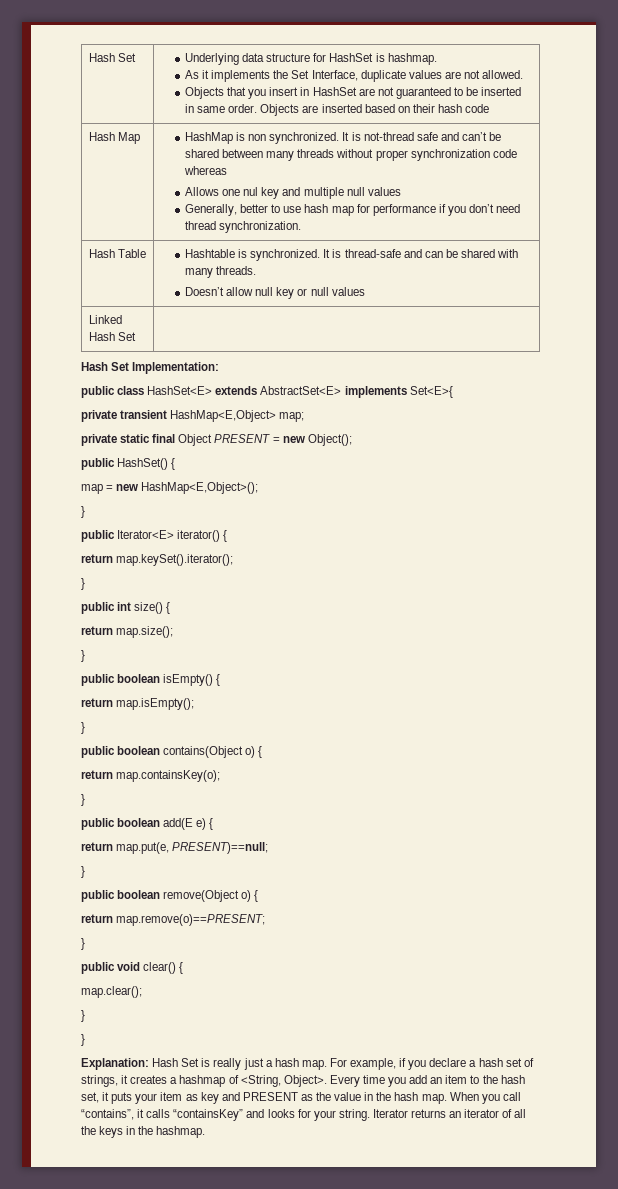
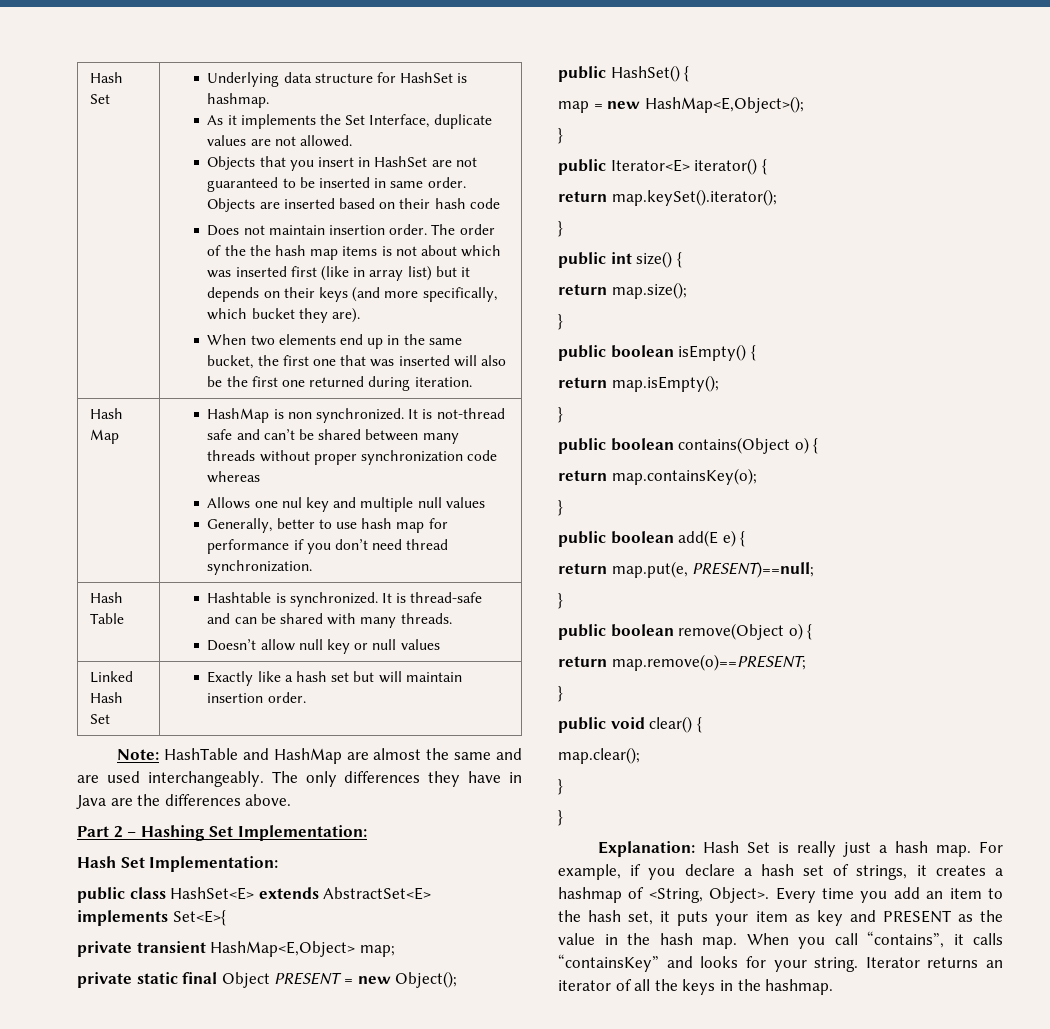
+ Does not maintain insertion order. The order of the the hash map items is not about which was inserted first (like in array list) but it depends on their keys (and more specifically, which bucket they are).
+ When two elements end up in the same bucket, the first one that was inserted will also be the first one returned during iteration.
- Linked Hash Set |
+ Linked Hash Set | Exactly like a hash set but will maintain insertion order.
+ Note: HashTable and HashMap are almost the same and are used interchangeably. The only differences they have in Java are the differences above.
+ Part 2 – Hashing Set Implementation:

